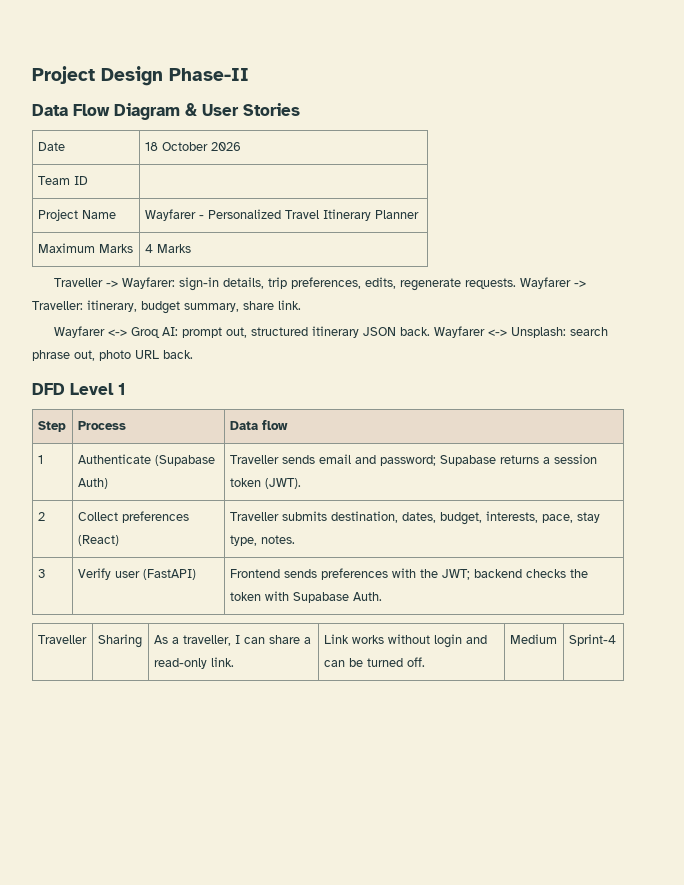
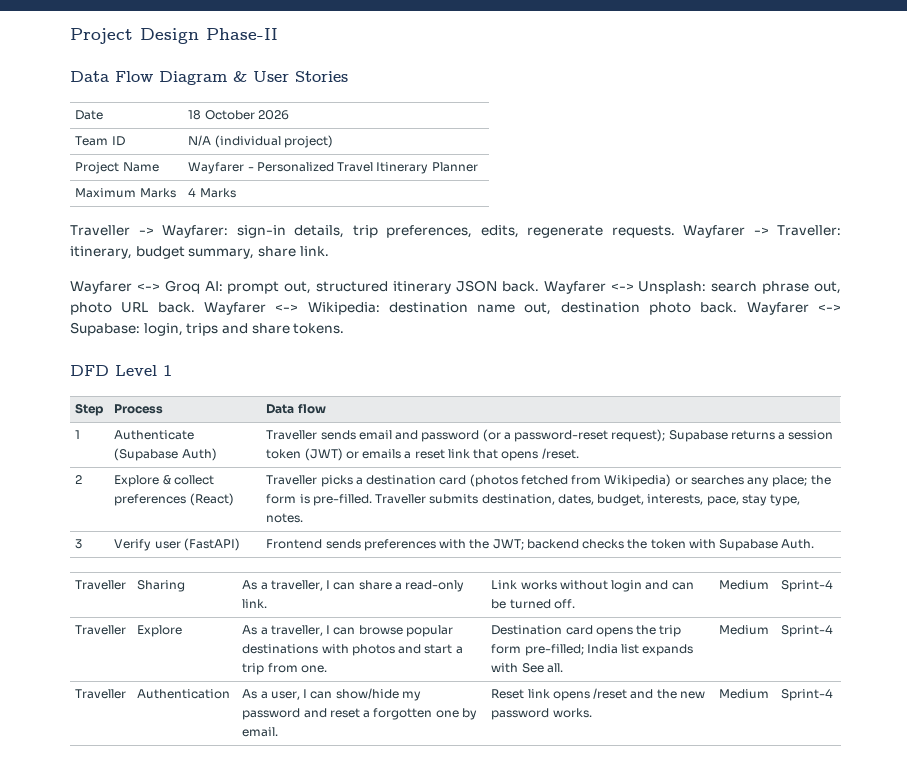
- Team ID |
+ Team ID | N/A (individual project)
+ Wayfarer <-> Wikipedia: destination name out, destination photo back. Wayfarer <-> Supabase: login, trips and share tokens.
- 1 | Authenticate (Supabase Auth) | Traveller sends email and password; Supabase returns a session token (JWT).
- 2 | Collect preferences (React) | Traveller submits destination, dates, budget, interests, pace, stay type, notes.
+ 1 | Authenticate (Supabase Auth) | Traveller sends email and password (or a password-reset request); Supabase returns a session token (JWT) or emails a reset link that opens /reset.
+ 2 | Explore & collect preferences (React) | Traveller picks a destination card (photos fetched from Wikipedia) or searches any place; the form is pre-filled. Traveller submits destination, dates, budget, interests, pace, stay type, notes.
+ Traveller | Explore | As a traveller, I can browse popular destinations with photos and start a trip from one. | Destination card opens the trip form pre-filled; India list expands with See all. | Medium | Sprint-4
+ Traveller | Authentication | As a user, I can show/hide my password and reset a forgotten one by email. | Reset link opens /reset and the new password works. | Medium | Sprint-4

